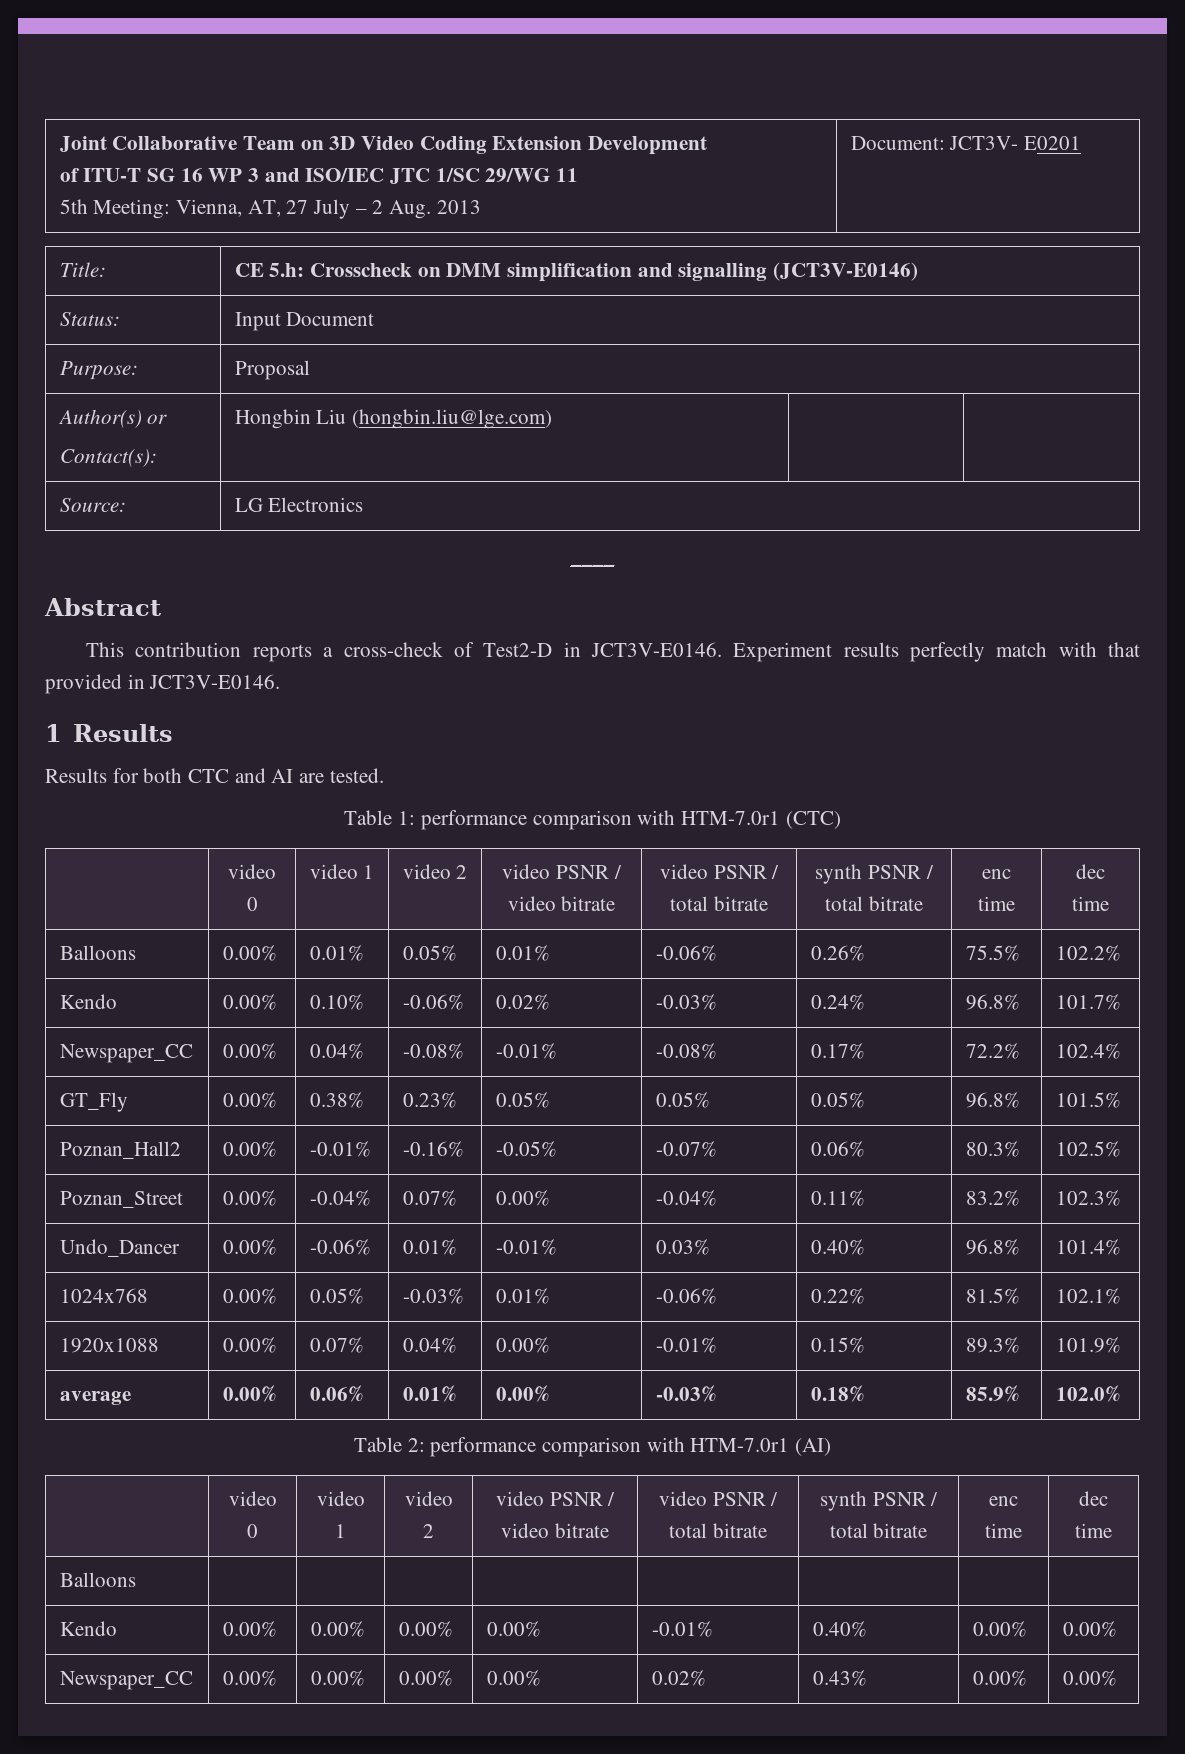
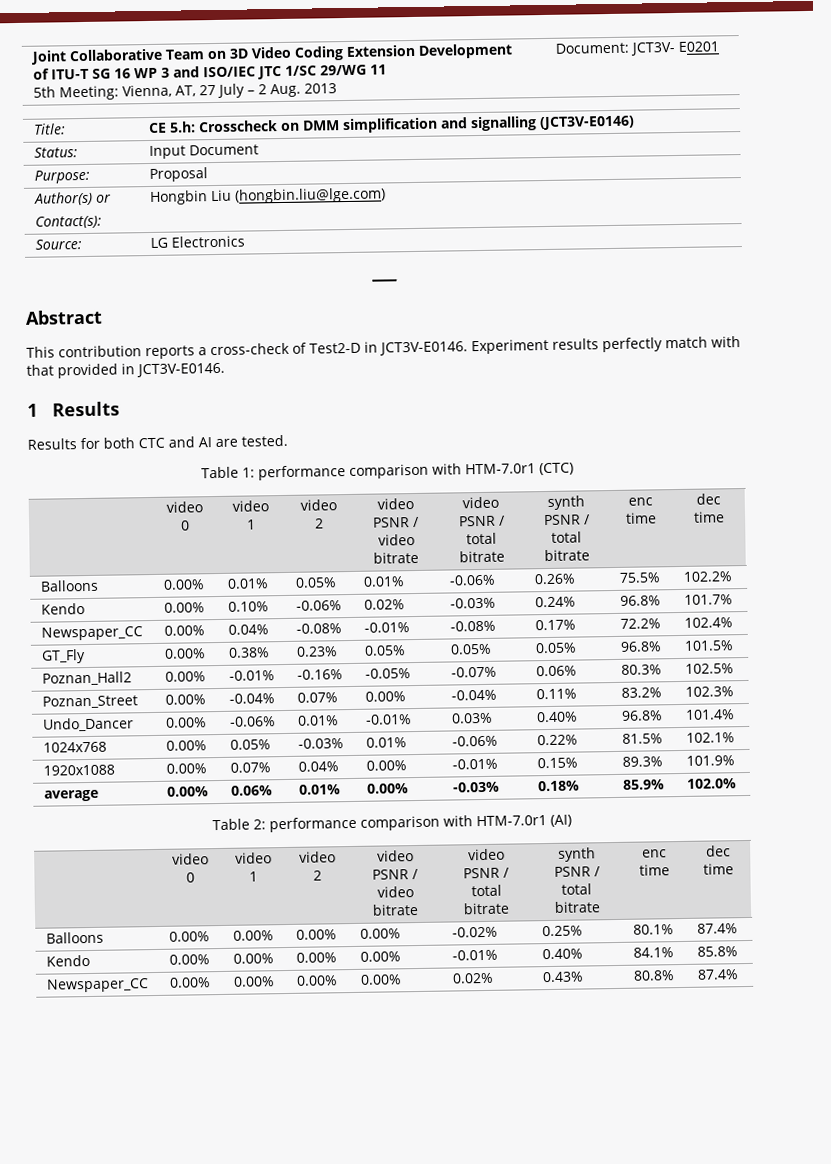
- Balloons | | | | | | | |
+ Balloons | 0.00% | 0.00% | 0.00% | 0.00% | -0.02% | 0.25% | 80.1% | 87.4%
- Kendo | 0.00% | 0.00% | 0.00% | 0.00% | -0.01% | 0.40% | 0.00% | 0.00%
+ Kendo | 0.00% | 0.00% | 0.00% | 0.00% | -0.01% | 0.40% | 84.1% | 85.8%
- Newspaper_CC | 0.00% | 0.00% | 0.00% | 0.00% | 0.02% | 0.43% | 0.00% | 0.00%
+ Newspaper_CC | 0.00% | 0.00% | 0.00% | 0.00% | 0.02% | 0.43% | 80.8% | 87.4%

